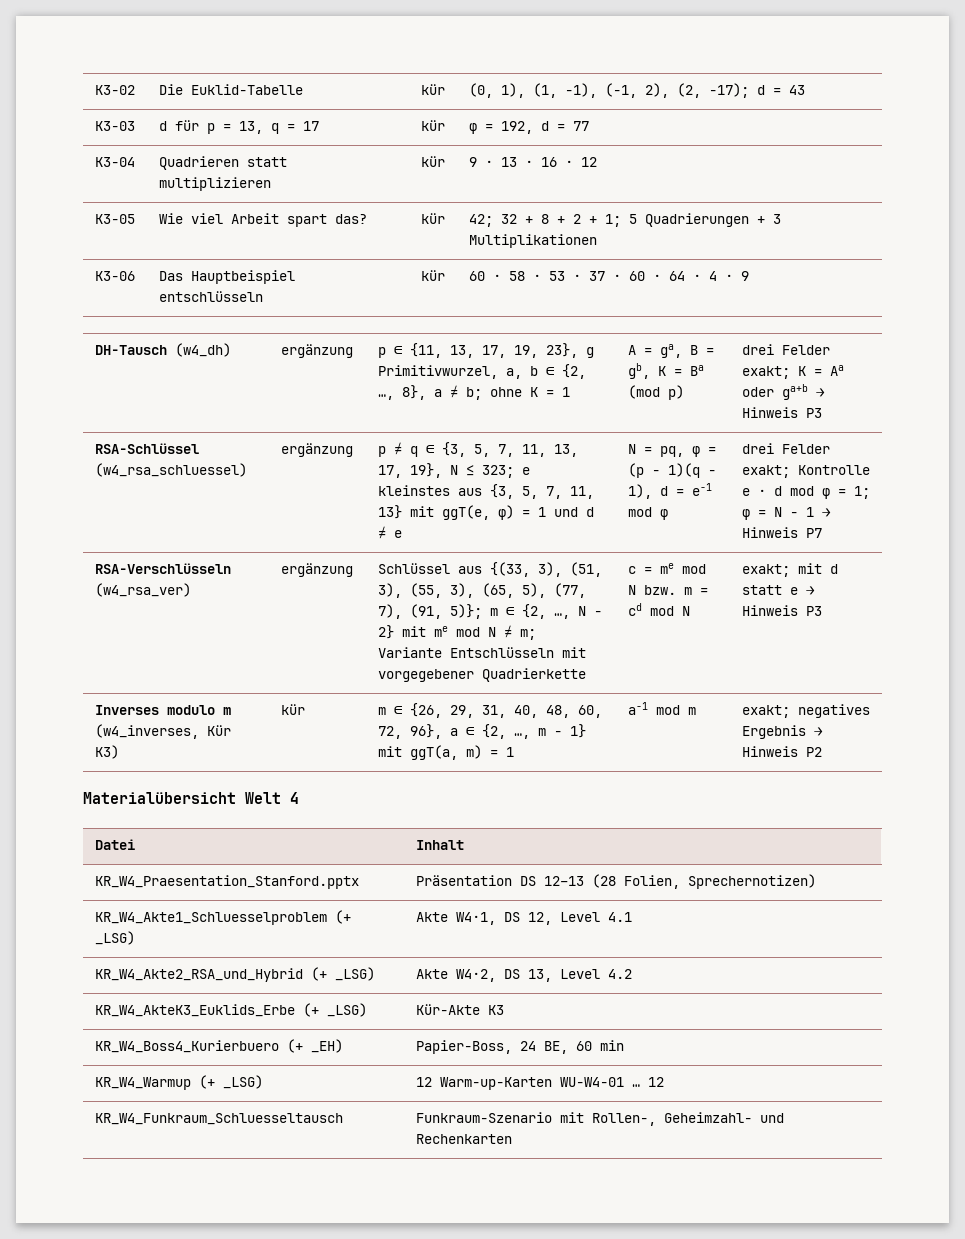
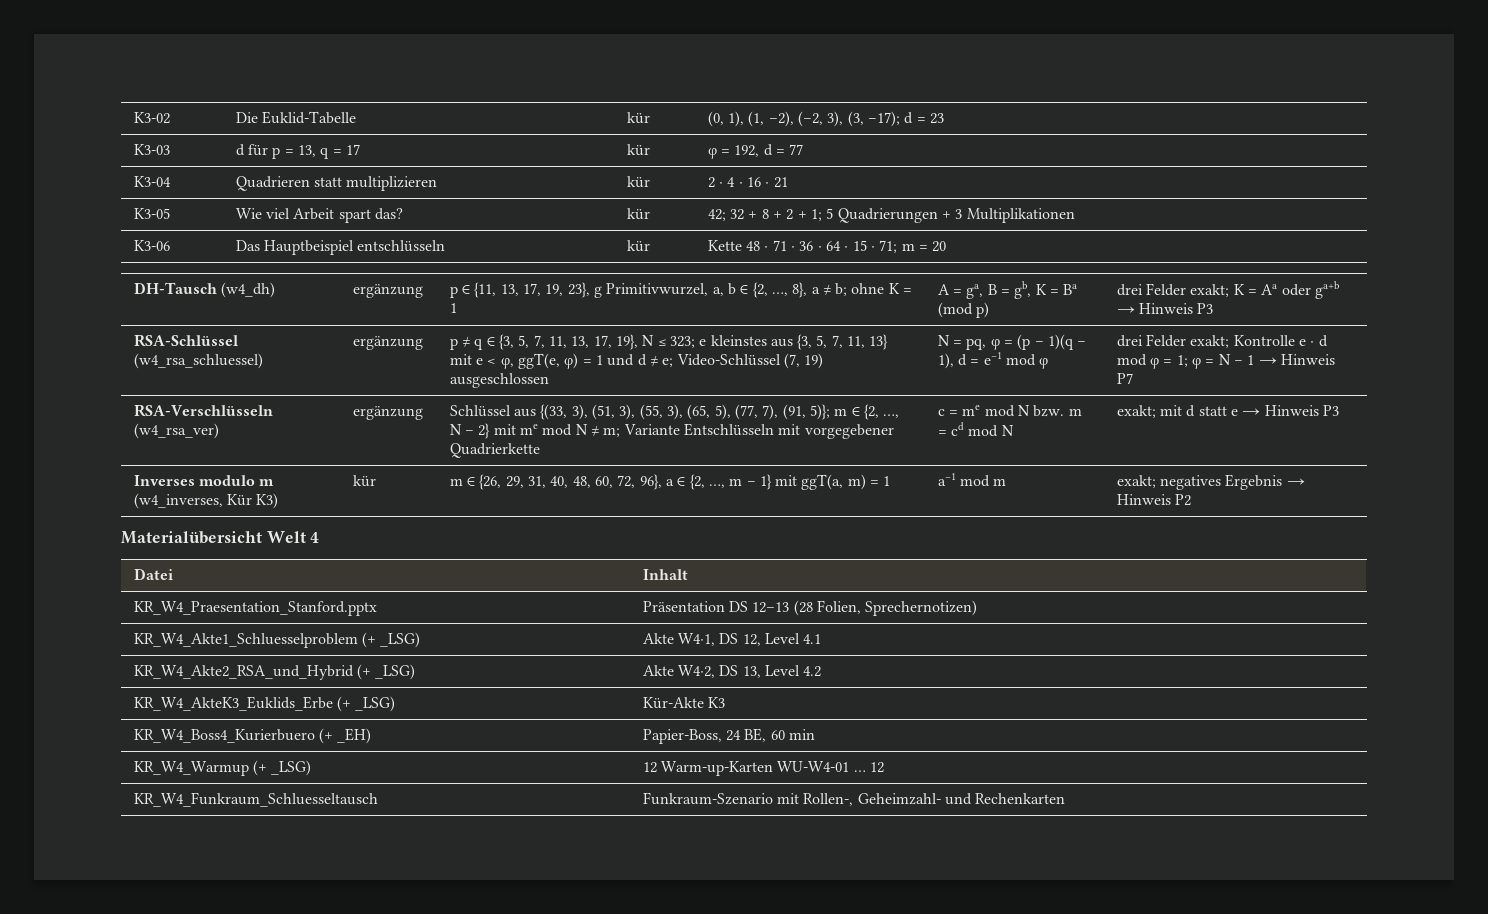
- K3-02 | Die Euklid-Tabelle | kür | (0, 1), (1, −1), (−1, 2), (2, −17); d = 43
+ K3-02 | Die Euklid-Tabelle | kür | (0, 1), (1, −2), (−2, 3), (3, −17); d = 23
- K3-04 | Quadrieren statt multiplizieren | kür | 9 · 13 · 16 · 12
+ K3-04 | Quadrieren statt multiplizieren | kür | 2 · 4 · 16 · 21
- K3-06 | Das Hauptbeispiel entschlüsseln | kür | 60 · 58 · 53 · 37 · 60 · 64 · 4 · 9
+ K3-06 | Das Hauptbeispiel entschlüsseln | kür | Kette 48 · 71 · 36 · 64 · 15 · 71; m = 20
- p ≠ q ∈ {3, 5, 7, 11, 13, 17, 19}, N ≤ 323; e kleinstes aus {3, 5, 7, 11, 13} mit ggT(e, φ) = 1 und d ≠ e
+ p ≠ q ∈ {3, 5, 7, 11, 13, 17, 19}, N ≤ 323; e kleinstes aus {3, 5, 7, 11, 13} mit e < φ, ggT(e, φ) = 1 und d ≠ e; Video-Schlüssel (7, 19) ausgeschlossen

